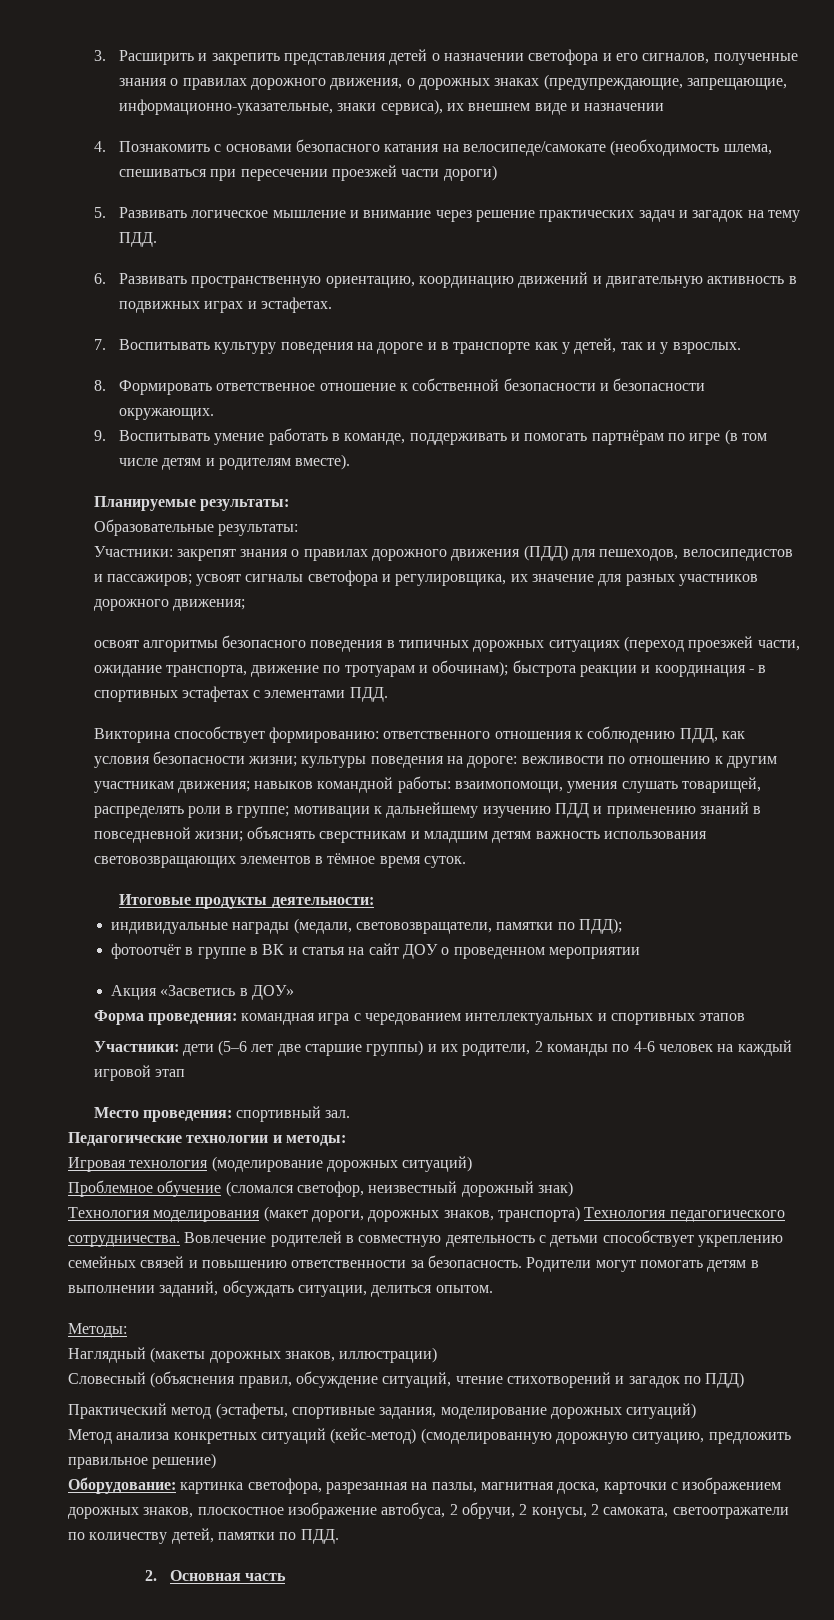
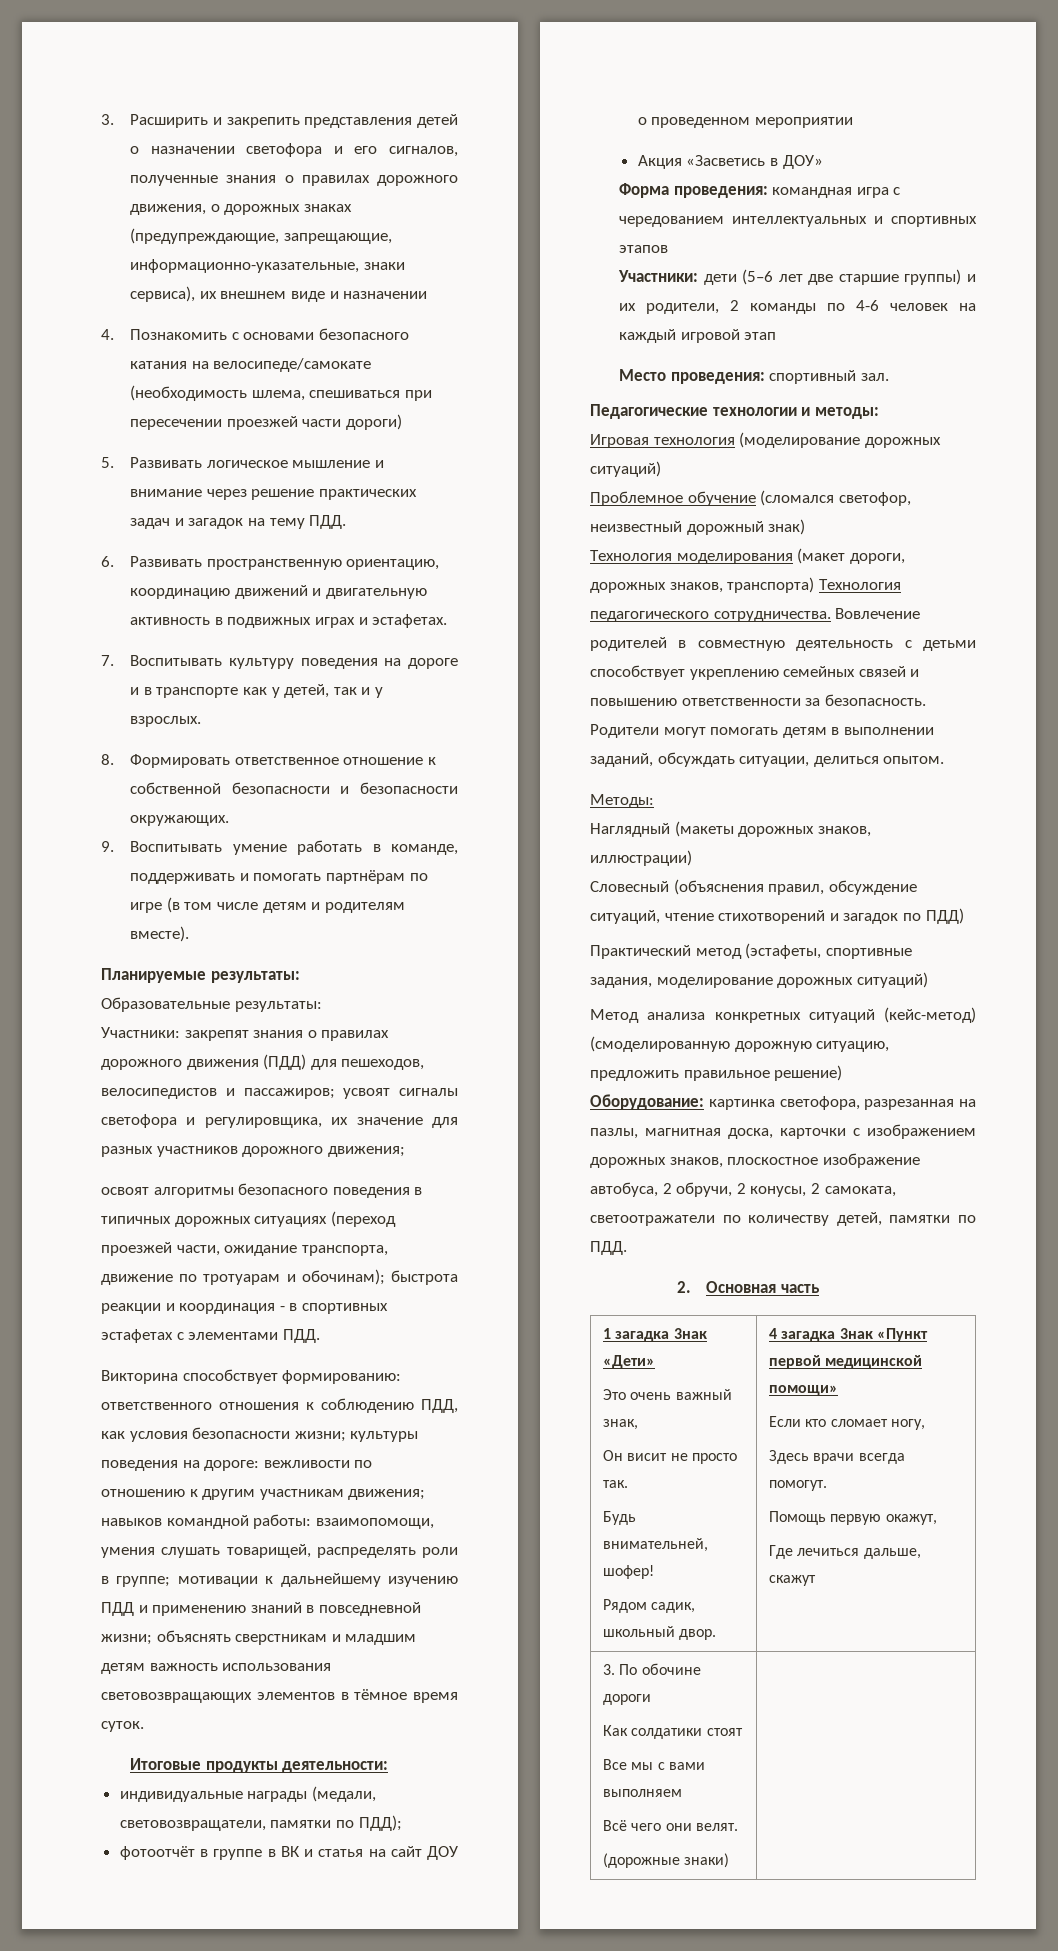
+ 1 загадка 3нак «Дети»
+ Это очень важный знак,
+ Он висит не просто так.
+ Будь внимательней, шофер!
+ Рядом садик, школьный двор. | 4 загадка 3нак «Пункт первой медицинской помощи»
+ Если кто сломает ногу,
+ Здесь врачи всегда помогут.
+ Помощь первую окажут,
+ Где лечиться дальше, скажут
+ 3. По обочине дороги
+ Как солдатики стоят
+ Все мы с вами выполняем
+ Всё чего они велят.
+ (дорожные знаки) |

